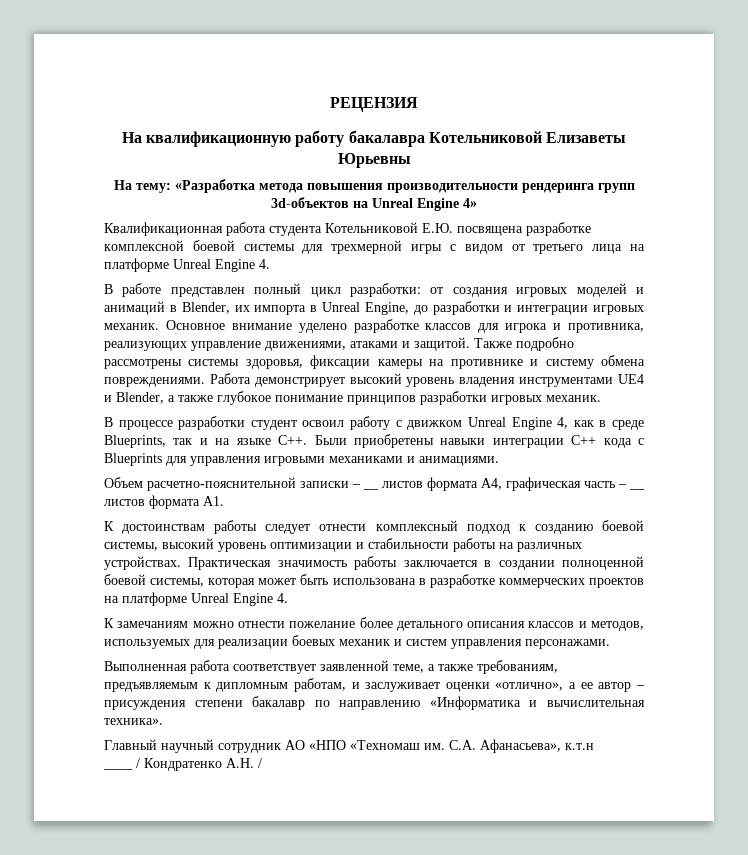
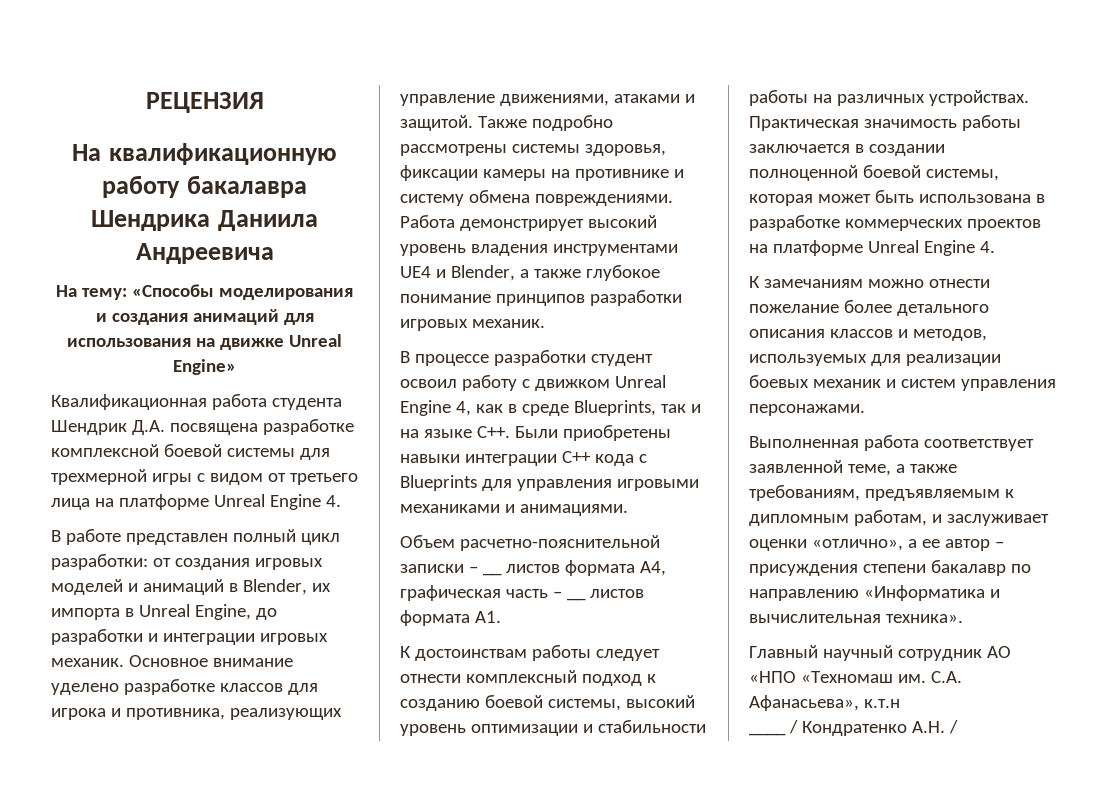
- На квалификационную работу бакалавра Котельниковой Елизаветы Юрьевны
+ На квалификационную работу бакалавра Шендрика Даниила Андреевича
- На тему: «Разработка метода повышения производительности рендеринга групп 3d-объектов на Unreal Engine 4»
+ На тему: «Способы моделирования и создания анимаций для использования на движке Unreal Engine»
- Квалификационная работа студента Котельниковой Е.Ю. посвящена разработке комплексной боевой системы для трехмерной игры с видом от третьего лица на платформе Unreal Engine 4.
+ Квалификационная работа студента Шендрик Д.А. посвящена разработке комплексной боевой системы для трехмерной игры с видом от третьего лица на платформе Unreal Engine 4.

